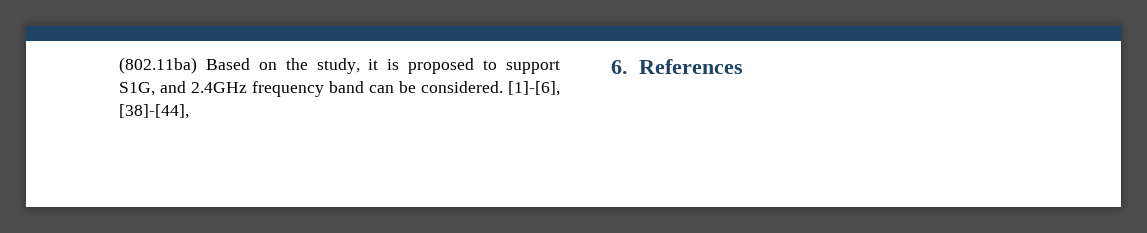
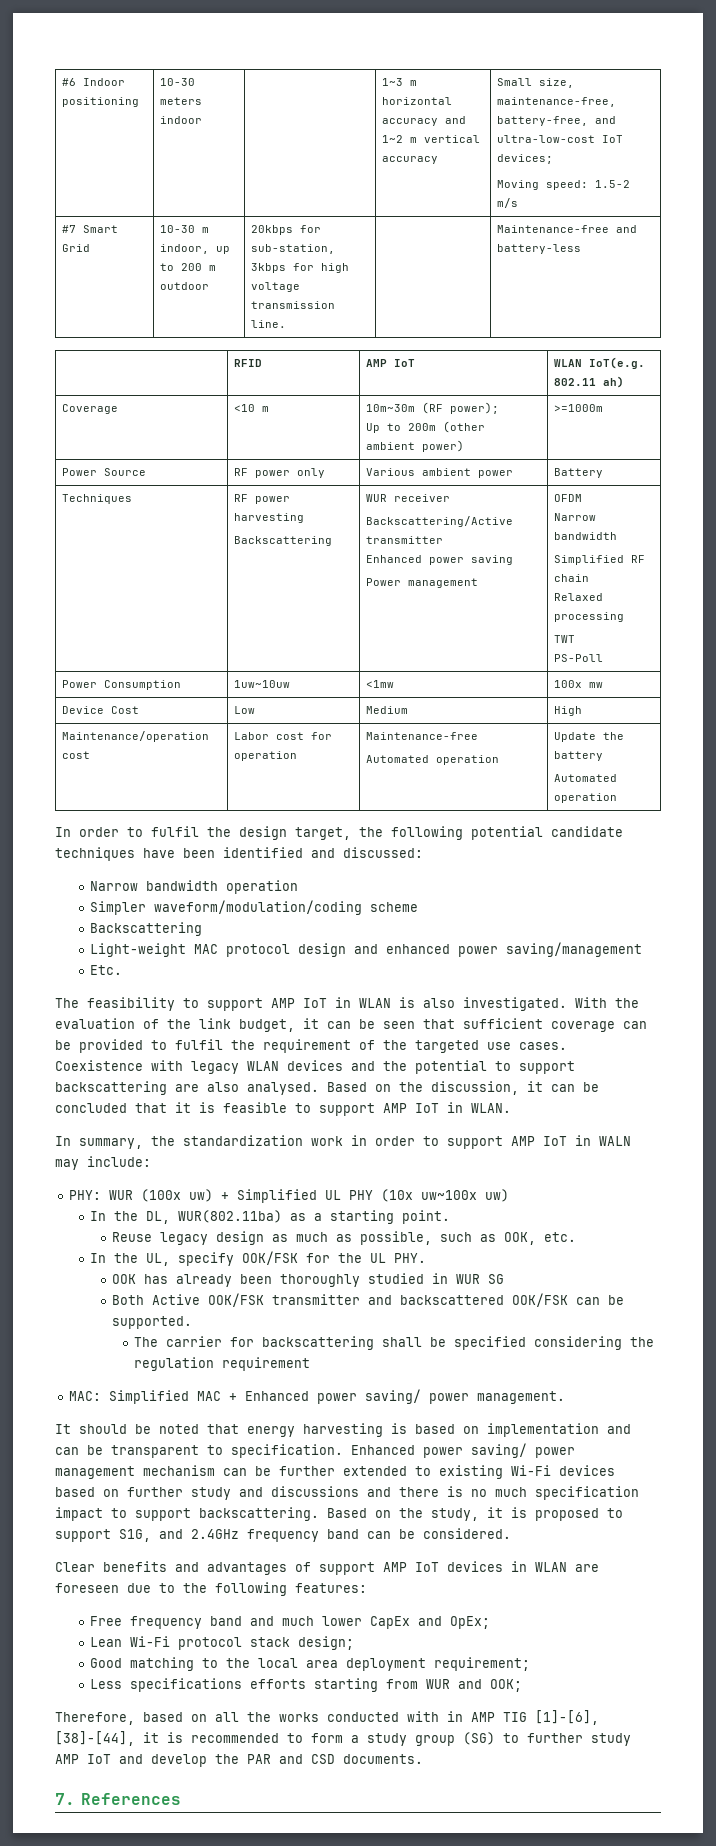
- (802.11ba) Based on the study, it is proposed to support S1G, and 2.4GHz frequency band can be considered. [1]-[6], [38]-[44],
- 6. References
+ #6 Indoor positioning | 10-30 meters indoor | | 1~3 m horizontal accuracy and 1~2 m vertical accuracy | Small size, maintenance-free, battery-free, and ultra-low-cost IoT devices;
+ Moving speed: 1.5-2 m/s
+ #7 Smart Grid | 10-30 m indoor, up to 200 m outdoor | 20kbps for sub-station, 3kbps for high voltage transmission line. | | Maintenance-free and battery-less
+ | RFID | AMP IoT | WLAN IoT(e.g. 802.11 ah)
+ Coverage | <10 m | 10m~30m (RF power);
+ Up to 200m (other ambient power) | >=1000m
+ Power Source | RF power only | Various ambient power | Battery
+ Techniques | RF power harvesting
+ Backscattering | WUR receiver
+ Backscattering/Active transmitter
+ Enhanced power saving
+ Power management | OFDM
+ Narrow bandwidth
+ Simplified RF chain
+ Relaxed processing
+ TWT
+ PS-Poll
+ Power Consumption | 1uw~10uw | <1mw | 100x mw
+ Device Cost | Low | Medium | High
+ Maintenance/operation cost | Labor cost for operation | Maintenance-free
+ Automated operation | Update the battery
+ Automated operation
+ In order to fulfil the design target, the following potential candidate techniques have been identified and discussed:
+ Narrow bandwidth operation
+ Simpler waveform/modulation/coding scheme
+ Backscattering
+ Light-weight MAC protocol design and enhanced power saving/management
+ Etc.
+ The feasibility to support AMP IoT in WLAN is also investigated. With the evaluation of the link budget, it can be seen that sufficient coverage can be provided to fulfil the requirement of the targeted use cases. Coexistence with legacy WLAN devices and the potential to support backscattering are also analysed. Based on the discussion, it can be concluded that it is feasible to support AMP IoT in WLAN.
+ In summary, the standardization work in order to support AMP IoT in WALN may include:
+ PHY: WUR (100x uw) + Simplified UL PHY (10x uw~100x uw)
+ In the DL, WUR(802.11ba) as a starting point.
+ Reuse legacy design as much as possible, such as OOK, etc.
+ In the UL, specify OOK/FSK for the UL PHY.
+ OOK has already been thoroughly studied in WUR SG
+ Both Active OOK/FSK transmitter and backscattered OOK/FSK can be supported.
+ The carrier for backscattering shall be specified considering the regulation requirement
+ MAC: Simplified MAC + Enhanced power saving/ power management.
+ It should be noted that energy harvesting is based on implementation and can be transparent to specification. Enhanced power saving/ power management mechanism can be further extended to existing Wi-Fi devices based on further study and discussions and there is no much specification impact to support backscattering. Based on the study, it is proposed to support S1G, and 2.4GHz frequency band can be considered.
+ Clear benefits and advantages of support AMP IoT devices in WLAN are foreseen due to the following features:
+ Free frequency band and much lower CapEx and OpEx;
+ Lean Wi-Fi protocol stack design;
+ Good matching to the local area deployment requirement;
+ Less specifications efforts starting from WUR and OOK;
+ Therefore, based on all the works conducted with in AMP TIG [1]-[6], [38]-[44], it is recommended to form a study group (SG) to further study AMP IoT and develop the PAR and CSD documents.
+ 7. References

